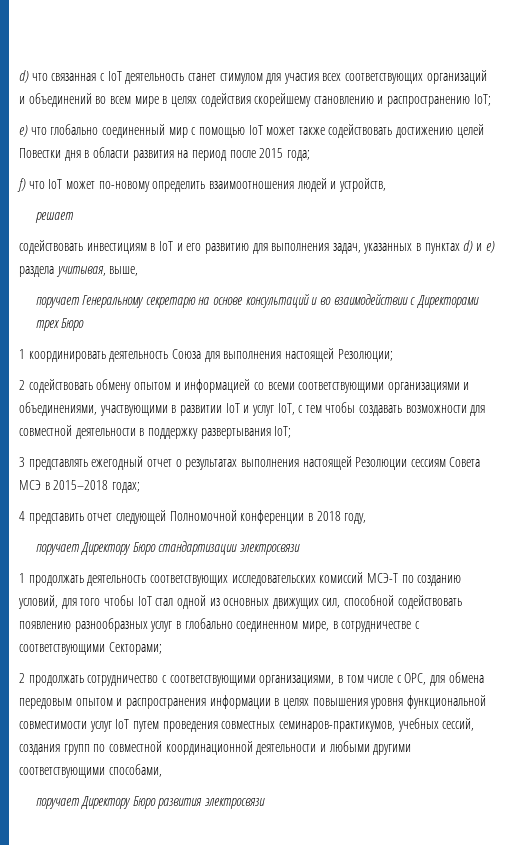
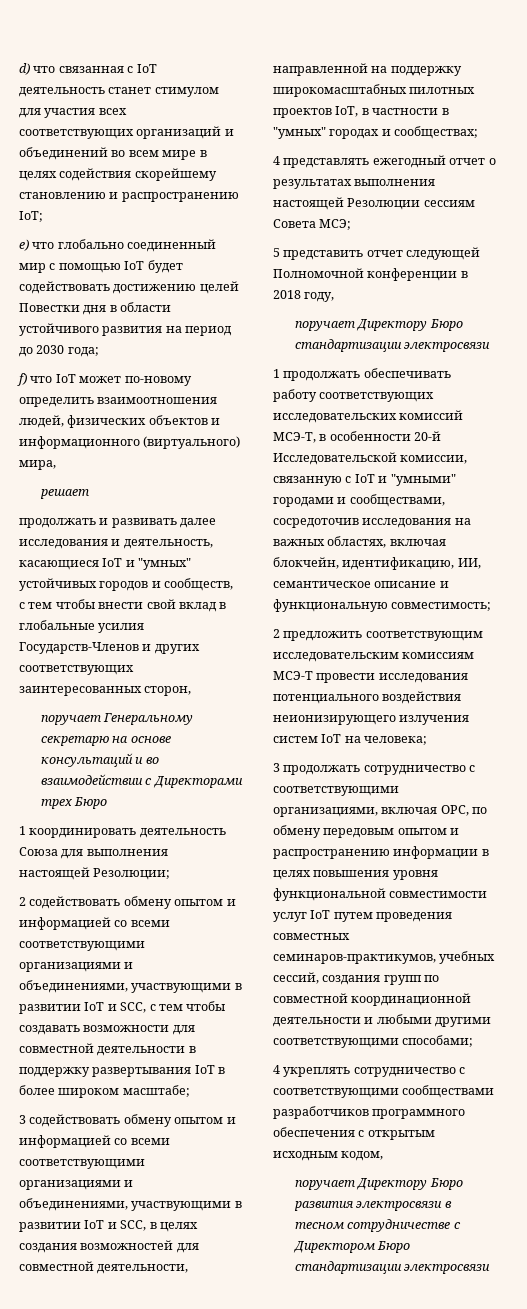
- e) что глобально соединенный мир с помощью IoT может также содействовать достижению целей Повестки дня в области развития на период после 2015 года;
+ e) что глобально соединенный мир с помощью IoT будет содействовать достижению целей Повестки дня в области устойчивого развития на период до 2030 года;
- f) что IoT может по-новому определить взаимоотношения людей и устройств,
+ f) что IoT может по-новому определить взаимоотношения людей, физических объектов и информационного (виртуального) мира,
  решает
- содействовать инвестициям в IoT и его развитию для выполнения задач, указанных в пунктах d) и e) раздела учитывая, выше,
+ продолжать и развивать далее исследования и деятельность, касающиеся IoT и "умных" устойчивых городов и сообществ, с тем чтобы внести свой вклад в глобальные усилия Государств-Членов и других соответствующих заинтересованных сторон,
- 2 содействовать обмену опытом и информацией со всеми соответствующими организациями и объединениями, участвующими в развитии IoT и услуг IoT, с тем чтобы создавать возможности для совместной деятельности в поддержку развертывания IoT;
- 3 представлять ежегодный отчет о результатах выполнения настоящей Резолюции сессиям Совета МСЭ в 2015–2018 годах;
- 4 представить отчет следующей Полномочной конференции в 2018 году,
+ 2 содействовать обмену опытом и информацией со всеми соответствующими организациями и объединениями, участвующими в развитии IoT и SCC, с тем чтобы создавать возможности для совместной деятельности в поддержку развертывания IoT в более широком масштабе;
+ 3 содействовать обмену опытом и информацией со всеми соответствующими организациями и объединениями, участвующими в развитии IoT и SCC, в целях создания возможностей для совместной деятельности, направленной на поддержку широкомасштабных пилотных проектов IoT, в частности в "умных" городах и сообществах;
+ 4 представлять ежегодный отчет о результатах выполнения настоящей Резолюции сессиям Совета МСЭ;
+ 5 представить отчет следующей Полномочной конференции в 2018 году,
- 1 продолжать деятельность соответствующих исследовательских комиссий МСЭ-Т по созданию условий, для того чтобы IoT стал одной из основных движущих сил, способной содействовать появлению разнообразных услуг в глобально соединенном мире, в сотрудничестве с соответствующими Секторами;
- 2 продолжать сотрудничество с соответствующими организациями, в том числе с ОРС, для обмена передовым опытом и распространения информации в целях повышения уровня функциональной совместимости услуг IoT путем проведения совместных семинаров-практикумов, учебных сессий, создания групп по совместной координационной деятельности и любыми другими соответствующими способами,
+ 1 продолжать обеспечивать работу соответствующих исследовательских комиссий МСЭ-T, в особенности 20-й Исследовательской комиссии, связанную с IoT и "умными" городами и сообществами, сосредоточив исследования на важных областях, включая блокчейн, идентификацию, ИИ, семантическое описание и функциональную совместимость;
+ 2 предложить соответствующим исследовательским комиссиям МСЭ-T провести исследования потенциального воздействия неионизирующего излучения систем IoT на человека;
+ 3 продолжать сотрудничество с соответствующими организациями, включая ОРС, по обмену передовым опытом и распространению информации в целях повышения уровня функциональной совместимости услуг IoT путем проведения совместных семинаров-практикумов, учебных сессий, создания групп по совместной координационной деятельности и любыми другими соответствующими способами;
+ 4 укреплять сотрудничество с соответствующими сообществами разработчиков программного обеспечения с открытым исходным кодом,
- поручает Директору Бюро развития электросвязи
+ поручает Директору Бюро развития электросвязи в тесном сотрудничестве с Директором Бюро стандартизации электросвязи

